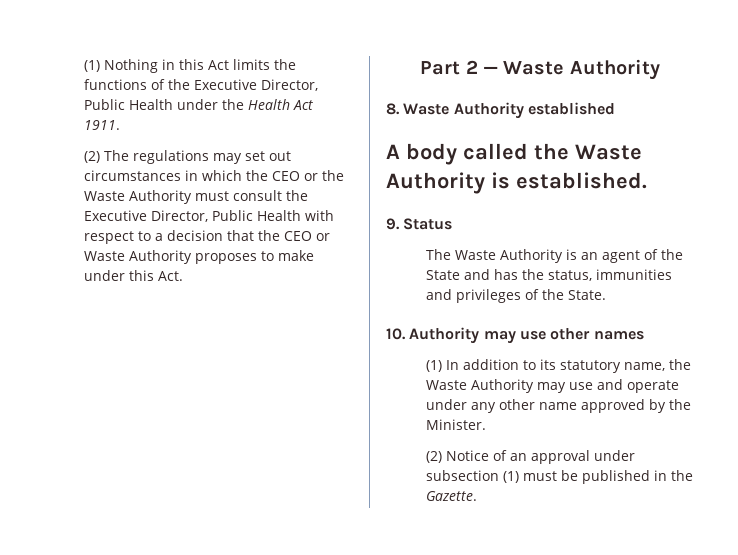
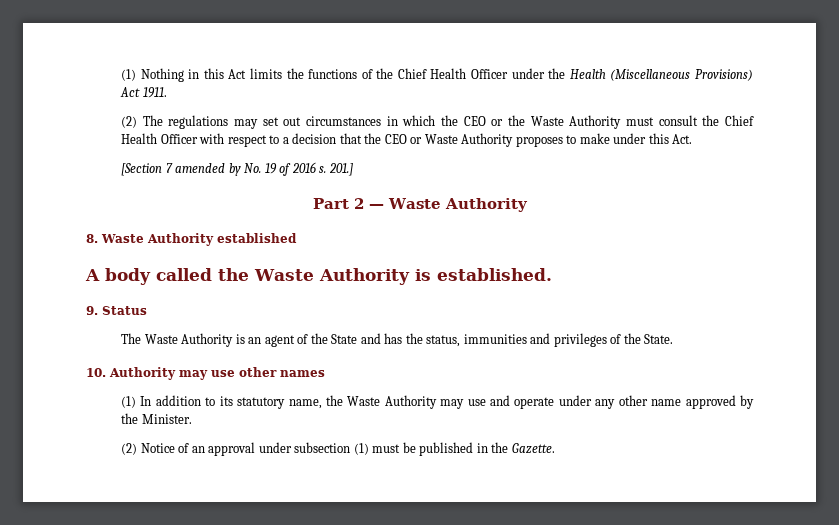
- (1) Nothing in this Act limits the functions of the Executive Director, Public Health under the Health Act 1911.
+ (1) Nothing in this Act limits the functions of the Chief Health Officer under the Health (Miscellaneous Provisions) Act 1911.
- (2) The regulations may set out circumstances in which the CEO or the Waste Authority must consult the Executive Director, Public Health with respect to a decision that the CEO or Waste Authority proposes to make under this Act.
+ (2) The regulations may set out circumstances in which the CEO or the Waste Authority must consult the Chief Health Officer with respect to a decision that the CEO or Waste Authority proposes to make under this Act.
+ [Section 7 amended by No. 19 of 2016 s. 201.]

